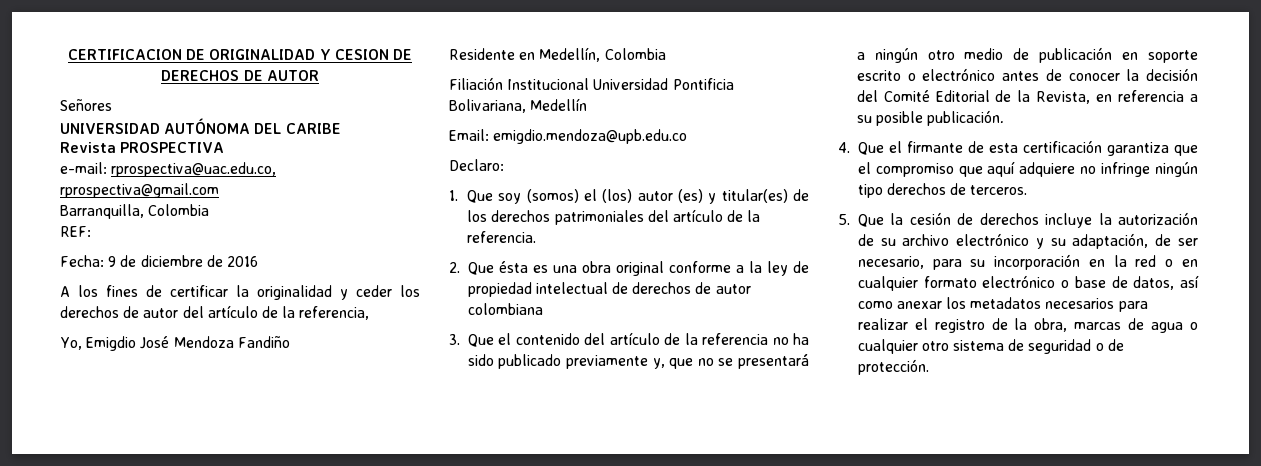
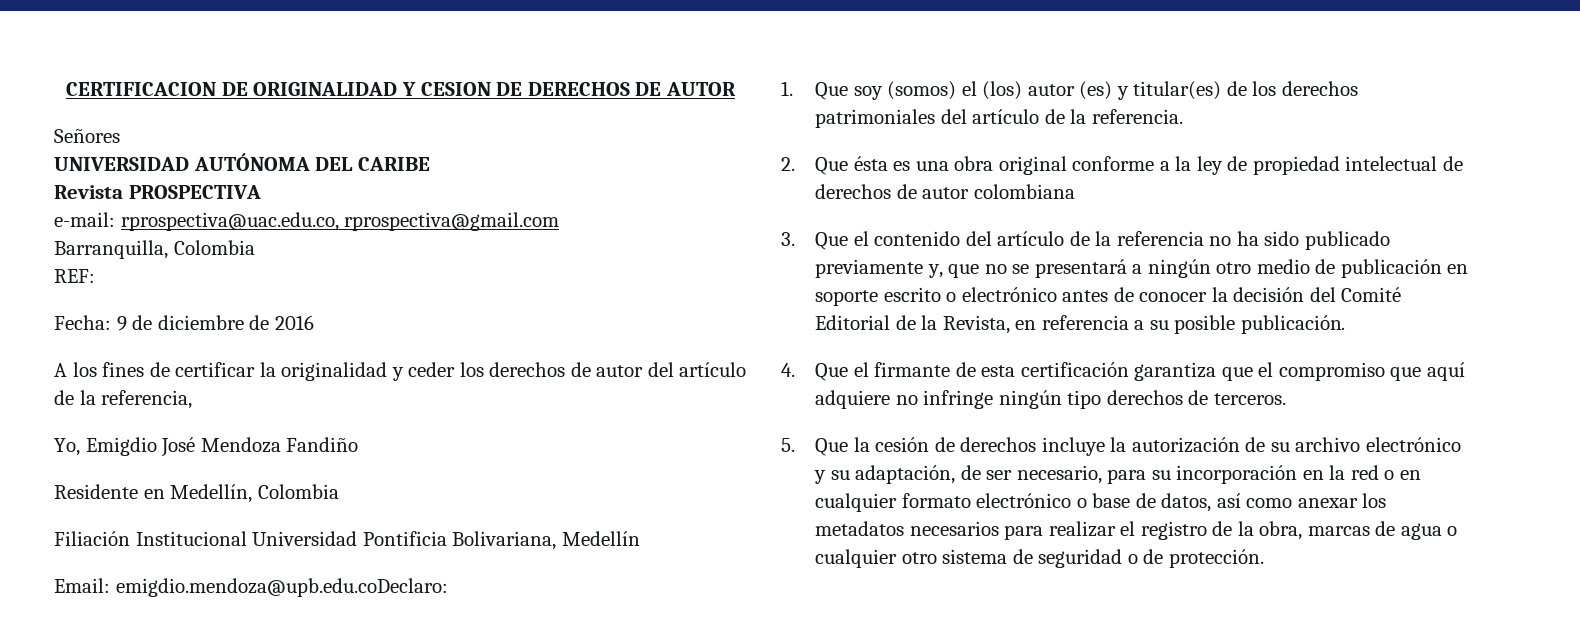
- Email: emigdio.mendoza@upb.edu.co
- Declaro:
+ Email: emigdio.mendoza@upb.edu.coDeclaro:

